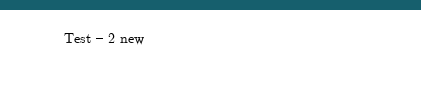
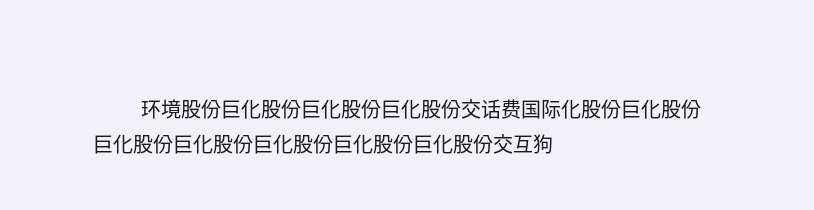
- Test – 2 new
+ 环境股份巨化股份巨化股份巨化股份交话费国际化股份巨化股份巨化股份巨化股份巨化股份巨化股份巨化股份交互狗

